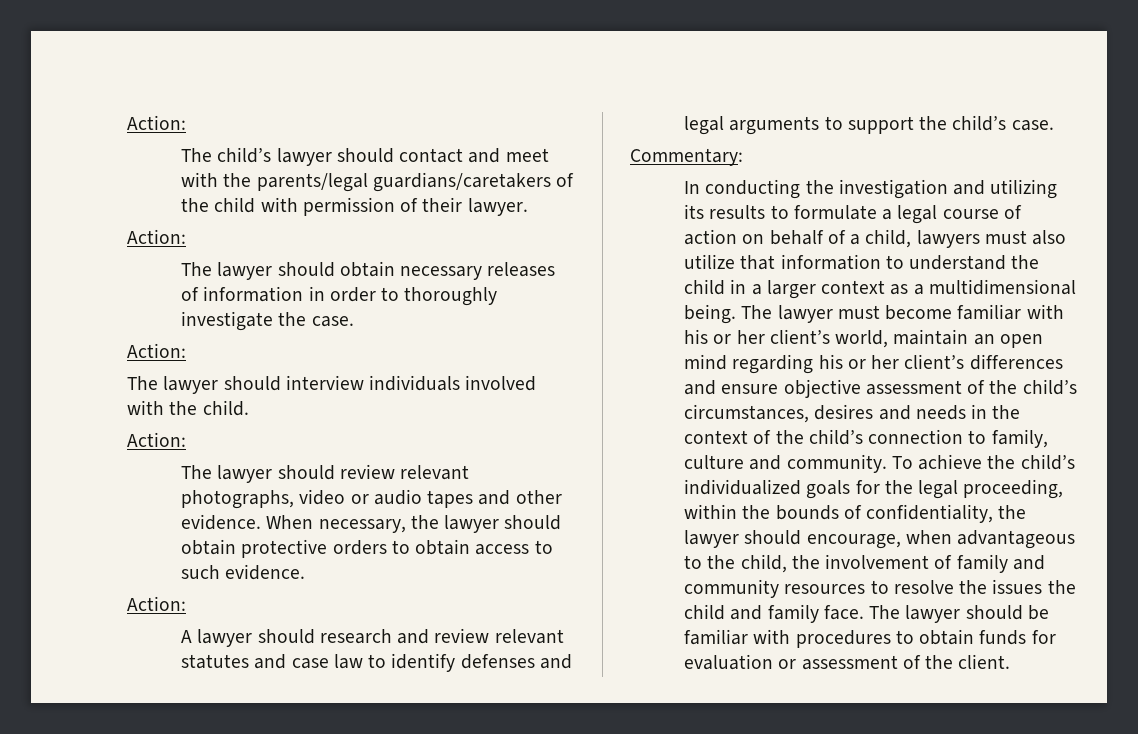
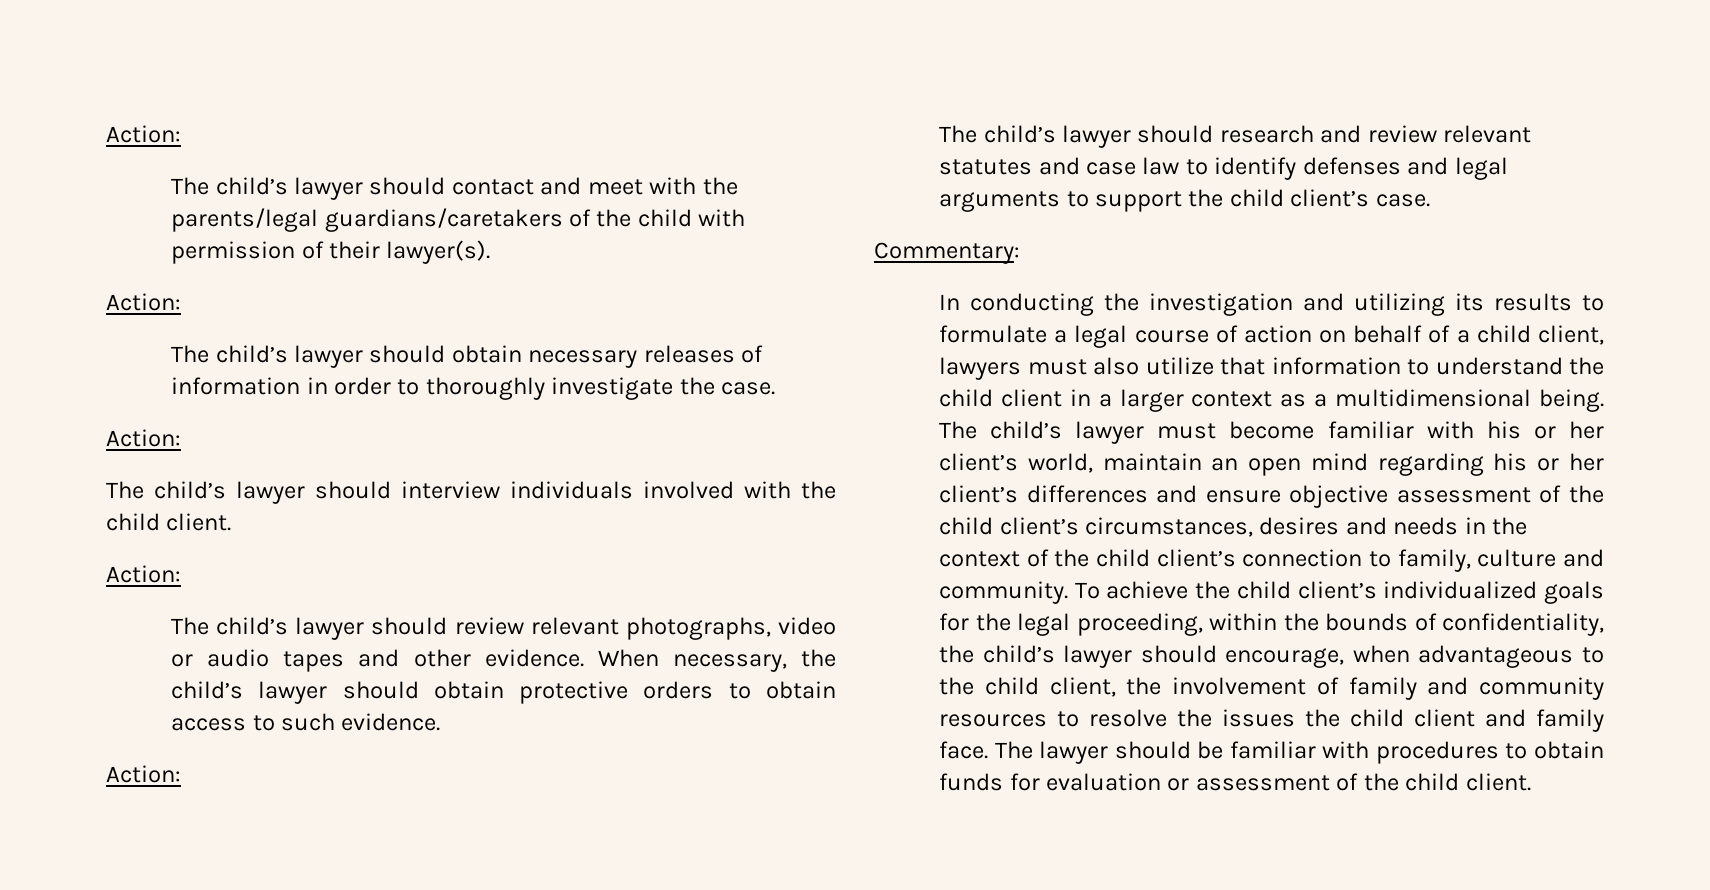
- The child’s lawyer should contact and meet with the parents/legal guardians/caretakers of the child with permission of their lawyer.
+ The child’s lawyer should contact and meet with the parents/legal guardians/caretakers of the child with permission of their lawyer(s).
  Action:
- The lawyer should obtain necessary releases of information in order to thoroughly investigate the case.
+ The child’s lawyer should obtain necessary releases of information in order to thoroughly investigate the case.
- The lawyer should interview individuals involved with the child.
+ The child’s lawyer should interview individuals involved with the child client.
  Action:
- The lawyer should review relevant photographs, video or audio tapes and other evidence.
+ The child’s lawyer should review relevant photographs, video or audio tapes and other evidence.
- When necessary, the lawyer should obtain protective orders to obtain access to such evidence.
+ When necessary, the child’s lawyer should obtain protective orders to obtain access to such evidence.
- A lawyer should research and review relevant statutes and case law to identify defenses and legal arguments to support the child’s case.
+ The child’s lawyer should research and review relevant statutes and case law to identify defenses and legal arguments to support the child client’s case.
- In conducting the investigation and utilizing its results to formulate a legal course of action on behalf of a child, lawyers must also utilize that information to understand the child in a larger context as a multidimensional being.
+ In conducting the investigation and utilizing its results to formulate a legal course of action on behalf of a child client, lawyers must also utilize that information to understand the child client in a larger context as a multidimensional being.
- The lawyer must become familiar with his or her client’s world, maintain an open mind regarding his or her client’s differences and ensure objective assessment of the child’s circumstances, desires and needs in the context of the child’s connection to family, culture and community.
+ The child’s lawyer must become familiar with his or her client’s world, maintain an open mind regarding his or her client’s differences and ensure objective assessment of the child client’s circumstances, desires and needs in the context of the child client’s connection to family, culture and community.
- To achieve the child’s individualized goals for the legal proceeding, within the bounds of confidentiality, the lawyer should encourage, when advantageous to the child, the involvement of family and community resources to resolve the issues the child and family face.
+ To achieve the child client’s individualized goals for the legal proceeding, within the bounds of confidentiality, the child’s lawyer should encourage, when advantageous to the child client, the involvement of family and community resources to resolve the issues the child client and family face.
- The lawyer should be familiar with procedures to obtain funds for evaluation or assessment of the client.
+ The lawyer should be familiar with procedures to obtain funds for evaluation or assessment of the child client.

